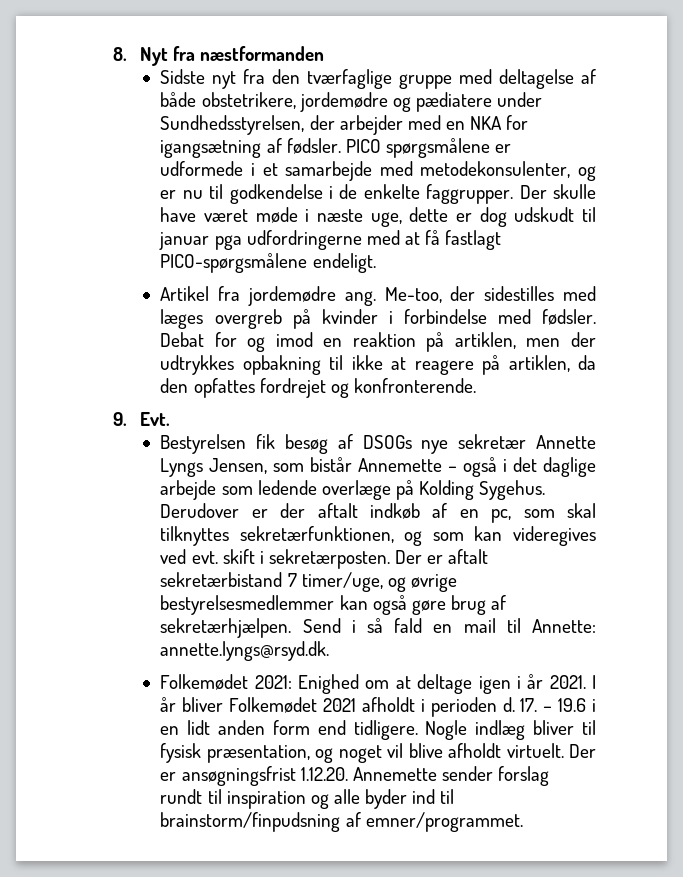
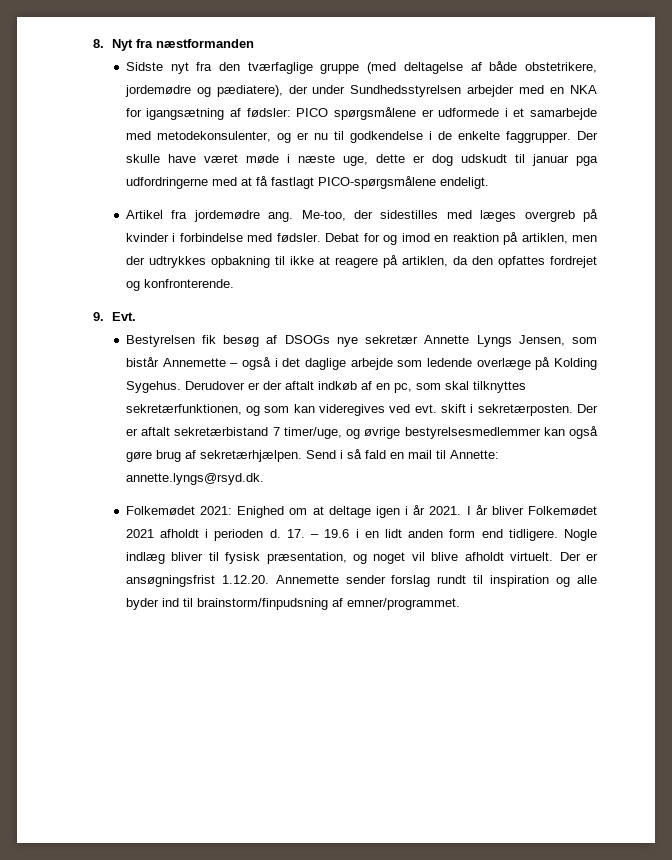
- Sidste nyt fra den tværfaglige gruppe med deltagelse af både obstetrikere, jordemødre og pædiatere under Sundhedsstyrelsen, der arbejder med en NKA for igangsætning af fødsler. PICO spørgsmålene er udformede i et samarbejde med metodekonsulenter, og er nu til godkendelse i de enkelte faggrupper.
+ Sidste nyt fra den tværfaglige gruppe (med deltagelse af både obstetrikere, jordemødre og pædiatere), der under Sundhedsstyrelsen arbejder med en NKA for igangsætning af fødsler: PICO spørgsmålene er udformede i et samarbejde med metodekonsulenter, og er nu til godkendelse i de enkelte faggrupper.

